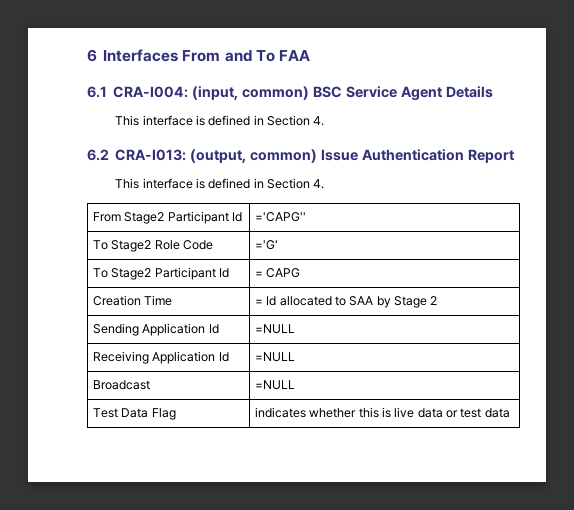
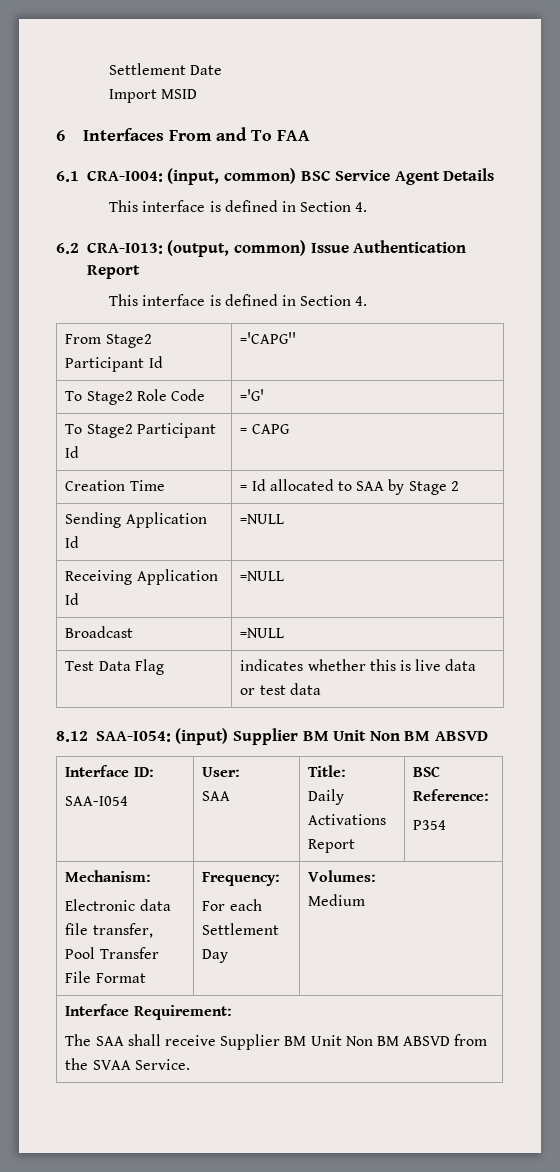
+ Settlement Date
+ Import MSID
+ 8.12 SAA-I054: (input) Supplier BM Unit Non BM ABSVD
+ Interface ID:
+ SAA-I054 | User:
+ SAA | Title:
+ Daily Activations Report | BSC Reference:
+ P354
+ Mechanism:
+ Electronic data file transfer, Pool Transfer File Format | Frequency:
+ For each Settlement Day | Volumes:
+ Medium
+ Interface Requirement:
+ The SAA shall receive Supplier BM Unit Non BM ABSVD from the SVAA Service.

